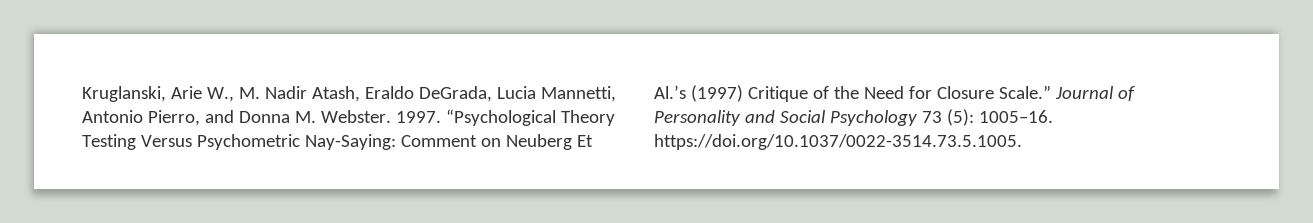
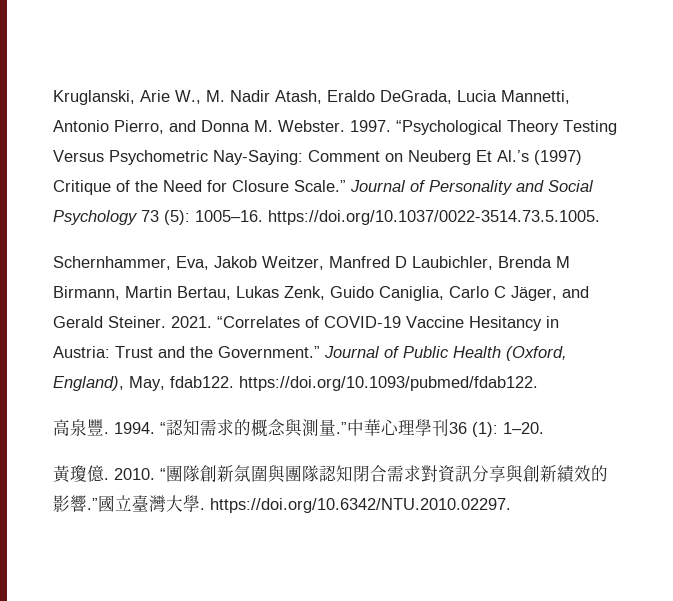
+ Schernhammer, Eva, Jakob Weitzer, Manfred D Laubichler, Brenda M Birmann, Martin Bertau, Lukas Zenk, Guido Caniglia, Carlo C Jäger, and Gerald Steiner. 2021. “Correlates of COVID-19 Vaccine Hesitancy in Austria: Trust and the Government.” Journal of Public Health (Oxford, England), May, fdab122. https://doi.org/10.1093/pubmed/fdab122.
+ 高泉豐. 1994. “認知需求的概念與測量.”中華心理學刊36 (1): 1–20.
+ 黃瓊億. 2010. “團隊創新氛圍與團隊認知閉合需求對資訊分享與創新績效的影響.”國立臺灣大學. https://doi.org/10.6342/NTU.2010.02297.

